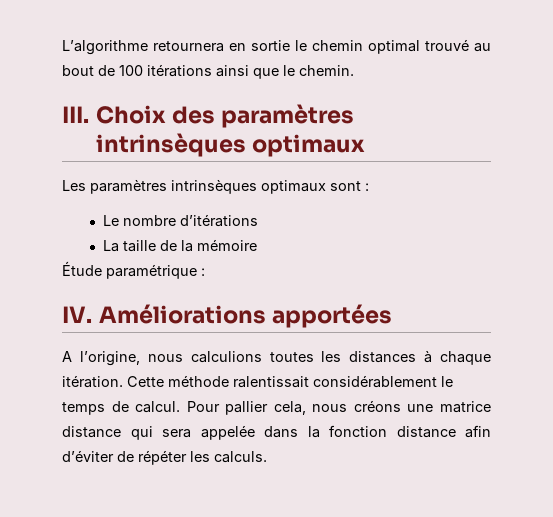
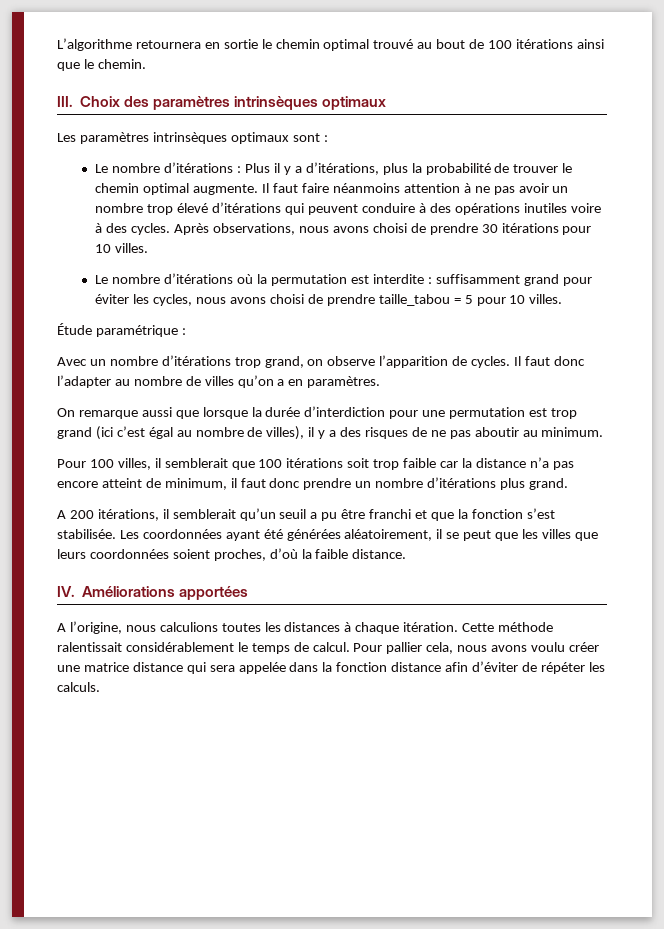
- Le nombre d’itérations
- La taille de la mémoire
+ Le nombre d’itérations : Plus il y a d’itérations, plus la probabilité de trouver le chemin optimal augmente. Il faut faire néanmoins attention à ne pas avoir un nombre trop élevé d’itérations qui peuvent conduire à des opérations inutiles voire à des cycles. Après observations, nous avons choisi de prendre 30 itérations pour 10 villes.
+ Le nombre d’itérations où la permutation est interdite : suffisamment grand pour éviter les cycles, nous avons choisi de prendre taille_tabou = 5 pour 10 villes.
  Étude paramétrique :
+ Avec un nombre d’itérations trop grand, on observe l’apparition de cycles. Il faut donc l’adapter au nombre de villes qu’on a en paramètres.
+ On remarque aussi que lorsque la durée d’interdiction pour une permutation est trop grand (ici c’est égal au nombre de villes), il y a des risques de ne pas aboutir au minimum.
+ Pour 100 villes, il semblerait que 100 itérations soit trop faible car la distance n’a pas encore atteint de minimum, il faut donc prendre un nombre d’itérations plus grand.
+ A 200 itérations, il semblerait qu’un seuil a pu être franchi et que la fonction s’est stabilisée. Les coordonnées ayant été générées aléatoirement, il se peut que les villes que leurs coordonnées soient proches, d’où la faible distance.
- Pour pallier cela, nous créons une matrice distance qui sera appelée dans la fonction distance afin d’éviter de répéter les calculs.
+ Pour pallier cela, nous avons voulu créer une matrice distance qui sera appelée dans la fonction distance afin d’éviter de répéter les calculs.

